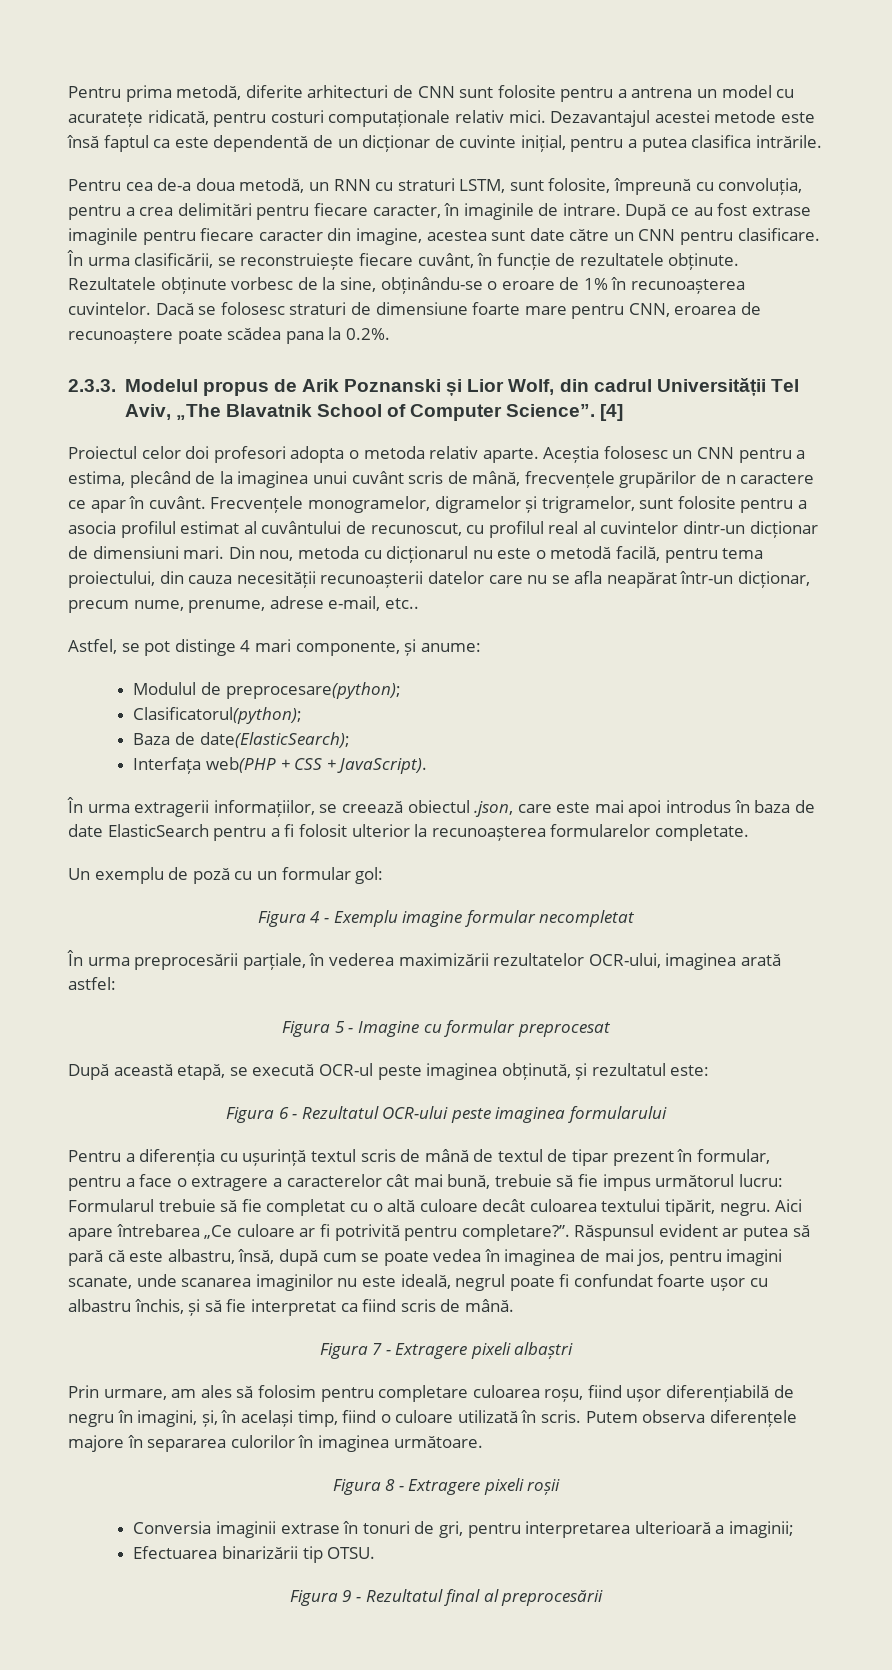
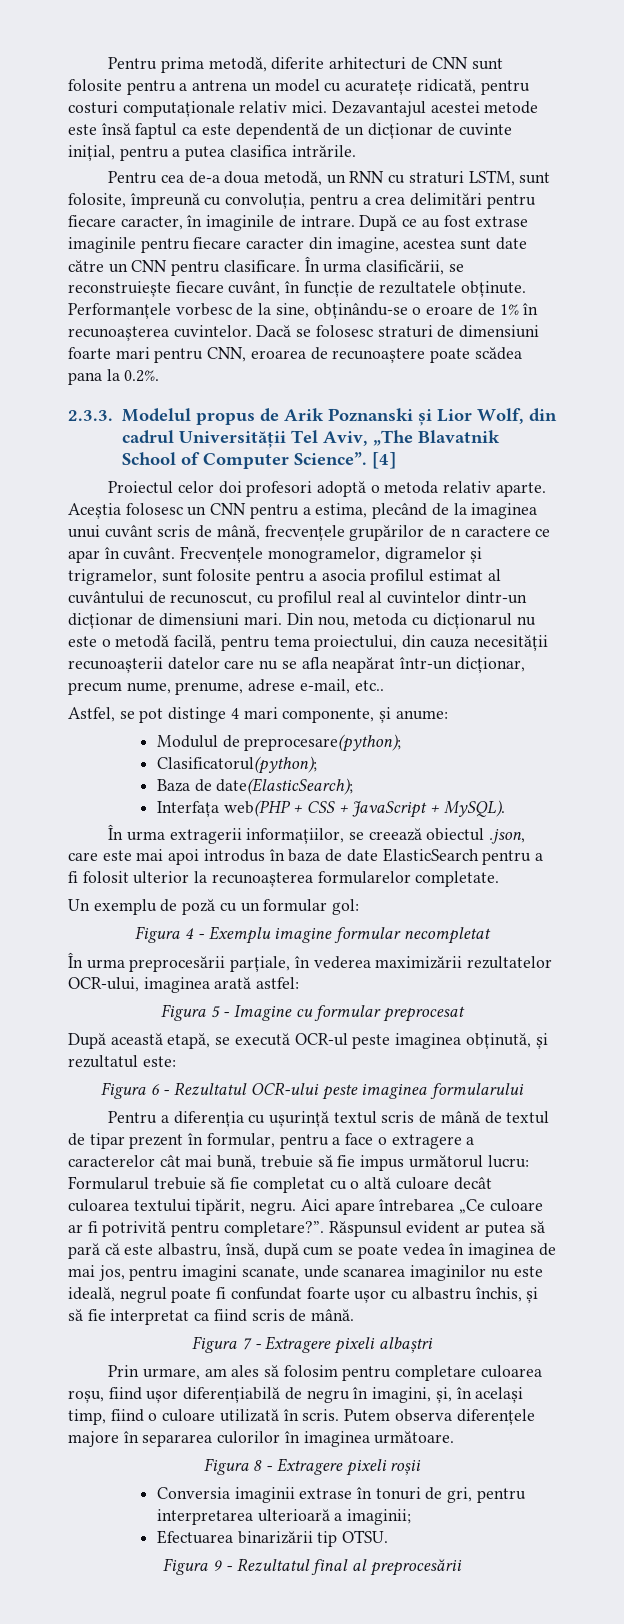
- Rezultatele obținute vorbesc de la sine, obținându-se o eroare de 1% în recunoașterea cuvintelor.
+ Performanțele vorbesc de la sine, obținându-se o eroare de 1% în recunoașterea cuvintelor.
- Dacă se folosesc straturi de dimensiune foarte mare pentru CNN, eroarea de recunoaștere poate scădea pana la 0.2%.
+ Dacă se folosesc straturi de dimensiuni foarte mari pentru CNN, eroarea de recunoaștere poate scădea pana la 0.2%.
- Proiectul celor doi profesori adopta o metoda relativ aparte.
+ Proiectul celor doi profesori adoptă o metoda relativ aparte.
- Interfața web(PHP + CSS + JavaScript).
+ Interfața web(PHP + CSS + JavaScript + MySQL).

